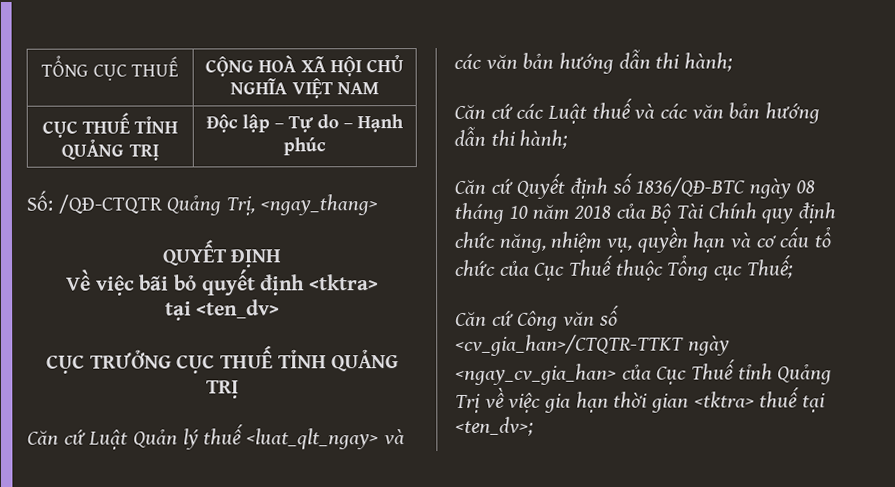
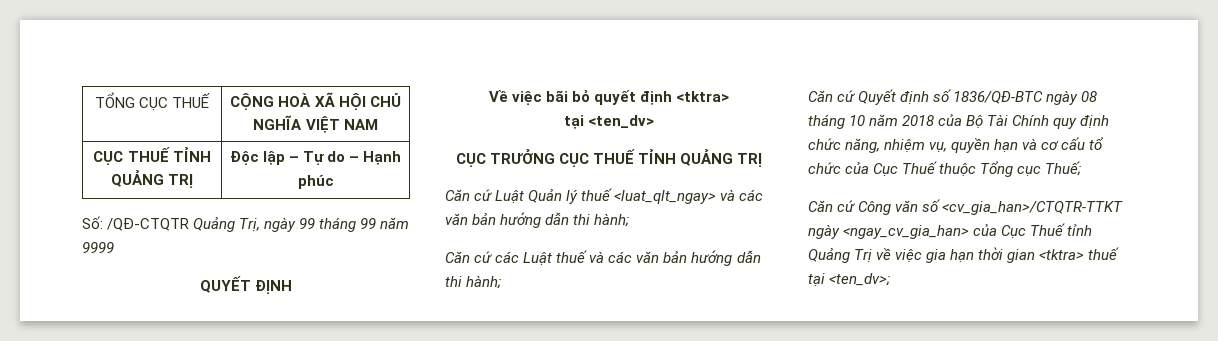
- Số: /QĐ-CTQTR Quảng Trị, <ngay_thang>
+ Số: /QĐ-CTQTR Quảng Trị, ngày 99 tháng 99 năm 9999

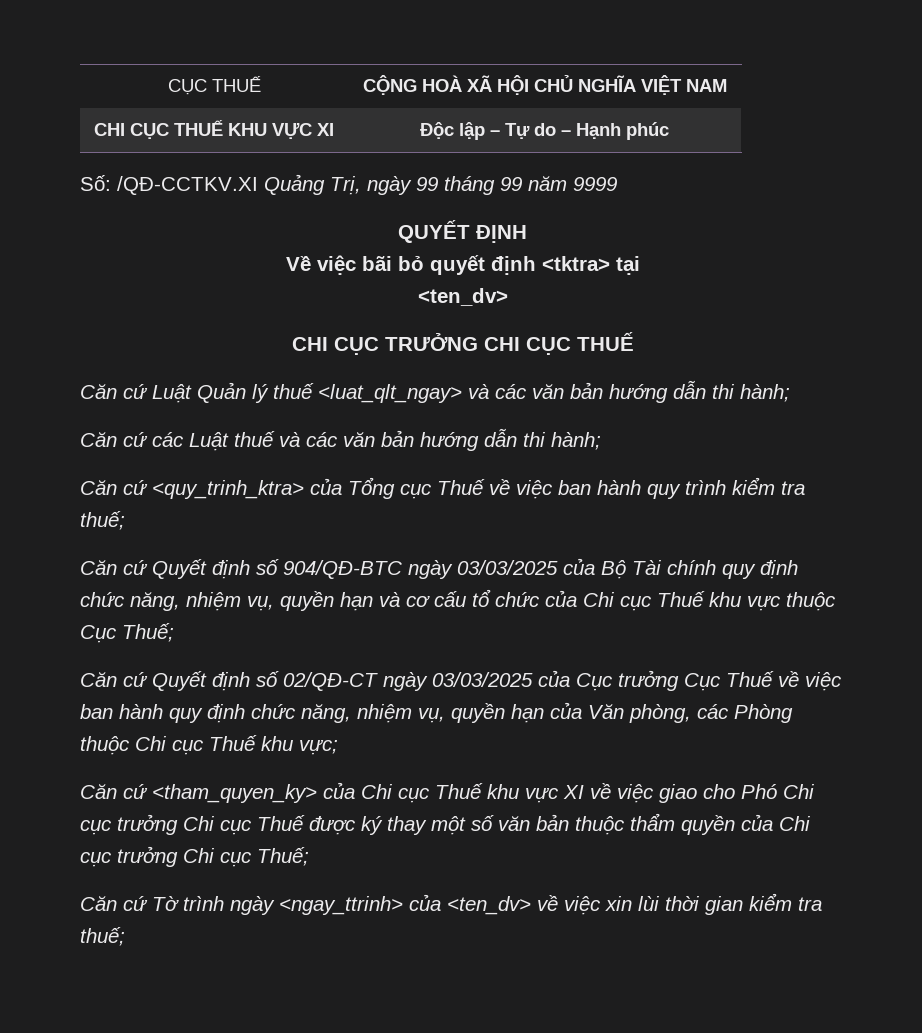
- TỔNG CỤC THUẾ | CỘNG HOÀ XÃ HỘI CHỦ NGHĨA VIỆT NAM
+ CỤC THUẾ | CỘNG HOÀ XÃ HỘI CHỦ NGHĨA VIỆT NAM
- CỤC THUẾ TỈNH QUẢNG TRỊ | Độc lập – Tự do – Hạnh phúc
+ CHI CỤC THUẾ KHU VỰC XI | Độc lập – Tự do – Hạnh phúc
- Số: /QĐ-CTQTR Quảng Trị, ngày 99 tháng 99 năm 9999
+ Số: /QĐ-CCTKV.XI Quảng Trị, ngày 99 tháng 99 năm 9999
- Về việc bãi bỏ quyết định <tktra>
- tại <ten_dv>
+ Về việc bãi bỏ quyết định <tktra> tại
+ <ten_dv>
- CỤC TRƯỞNG CỤC THUẾ TỈNH QUẢNG TRỊ
+ CHI CỤC TRƯỞNG CHI CỤC THUẾ
- Căn cứ Quyết định số 1836/QĐ-BTC ngày 08 tháng 10 năm 2018 của Bộ Tài Chính quy định chức năng, nhiệm vụ, quyền hạn và cơ cấu tổ chức của Cục Thuế thuộc Tổng cục Thuế;
- Căn cứ Công văn số <cv_gia_han>/CTQTR-TTKT ngày <ngay_cv_gia_han> của Cục Thuế tỉnh Quảng Trị về việc gia hạn thời gian <tktra> thuế tại <ten_dv>;
+ Căn cứ <quy_trinh_ktra> của Tổng cục Thuế về việc ban hành quy trình kiểm tra thuế;
+ Căn cứ Quyết định số 904/QĐ-BTC ngày 03/03/2025 của Bộ Tài chính quy định chức năng, nhiệm vụ, quyền hạn và cơ cấu tổ chức của Chi cục Thuế khu vực thuộc Cục Thuế;
+ Căn cứ Quyết định số 02/QĐ-CT ngày 03/03/2025 của Cục trưởng Cục Thuế về việc ban hành quy định chức năng, nhiệm vụ, quyền hạn của Văn phòng, các Phòng thuộc Chi cục Thuế khu vực;
+ Căn cứ <tham_quyen_ky> của Chi cục Thuế khu vực XI về việc giao cho Phó Chi cục trưởng Chi cục Thuế được ký thay một số văn bản thuộc thẩm quyền của Chi cục trưởng Chi cục Thuế;
+ Căn cứ Tờ trình ngày <ngay_ttrinh> của <ten_dv> về việc xin lùi thời gian kiểm tra thuế;

